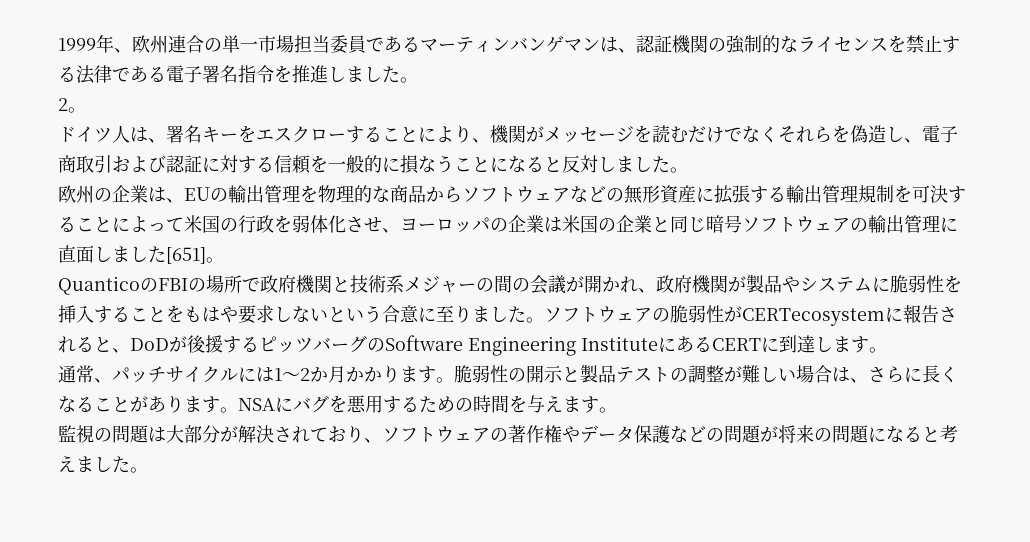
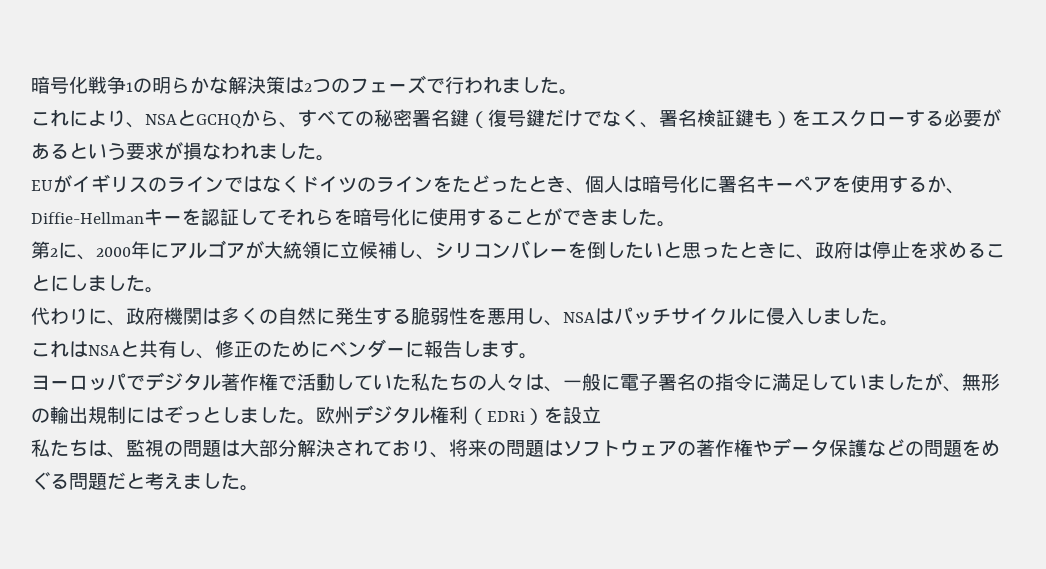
- 1999年、欧州連合の単一市場担当委員であるマーティンバンゲマンは、認証機関の強制的なライセンスを禁止する法律である電子署名指令を推進しました。
- 2。
- ドイツ人は、署名キーをエスクローすることにより、機関がメッセージを読むだけでなくそれらを偽造し、電子商取引および認証に対する信頼を一般的に損なうことになると反対しました。
- 欧州の企業は、EUの輸出管理を物理的な商品からソフトウェアなどの無形資産に拡張する輸出管理規制を可決することによって米国の行政を弱体化させ、ヨーロッパの企業は米国の企業と同じ暗号ソフトウェアの輸出管理に直面しました[651]。
- QuanticoのFBIの場所で政府機関と技術系メジャーの間の会議が開かれ、政府機関が製品やシステムに脆弱性を挿入することをもはや要求しないという合意に至りました。ソフトウェアの脆弱性がCERTecosystemに報告されると、DoDが後援するピッツバーグのSoftware Engineering InstituteにあるCERTに到達します。
- 通常、パッチサイクルには1〜2か月かかります。脆弱性の開示と製品テストの調整が難しい場合は、さらに長くなることがあります。NSAにバグを悪用するための時間を与えます。
- 監視の問題は大部分が解決されており、ソフトウェアの著作権やデータ保護などの問題が将来の問題になると考えました。
+ 暗号化戦争1の明らかな解決策は2つのフェーズで行われました。
+ これにより、NSAとGCHQから、すべての秘密署名鍵（復号鍵だけでなく、署名検証鍵も）をエスクローする必要があるという要求が損なわれました。
+ EUがイギリスのラインではなくドイツのラインをたどったとき、個人は暗号化に署名キーペアを使用するか、Diffie-Hellmanキーを認証してそれらを暗号化に使用することができました。
+ 第2に、2000年にアルゴアが大統領に立候補し、シリコンバレーを倒したいと思ったときに、政府は停止を求めることにしました。
+ 代わりに、政府機関は多くの自然に発生する脆弱性を悪用し、NSAはパッチサイクルに侵入しました。
+ これはNSAと共有し、修正のためにベンダーに報告します。
+ ヨーロッパでデジタル著作権で活動していた私たちの人々は、一般に電子署名の指令に満足していましたが、無形の輸出規制にはぞっとしました。欧州デジタル権利（EDRi）を設立
+ 私たちは、監視の問題は大部分解決されており、将来の問題はソフトウェアの著作権やデータ保護などの問題をめぐる問題だと考えました。

